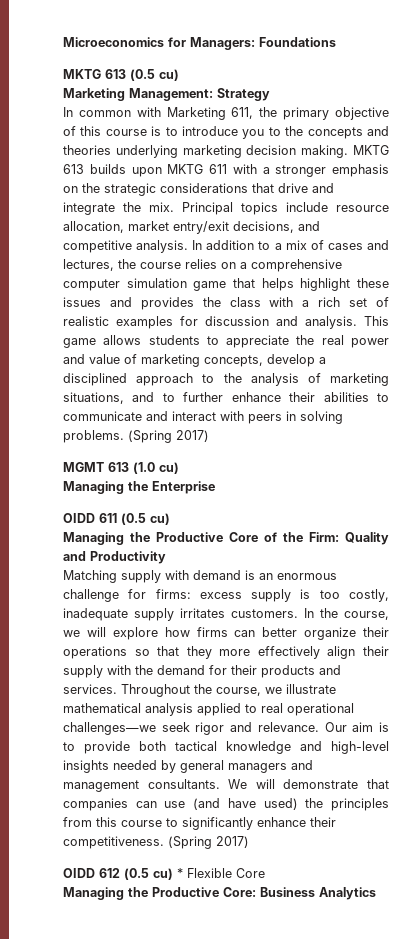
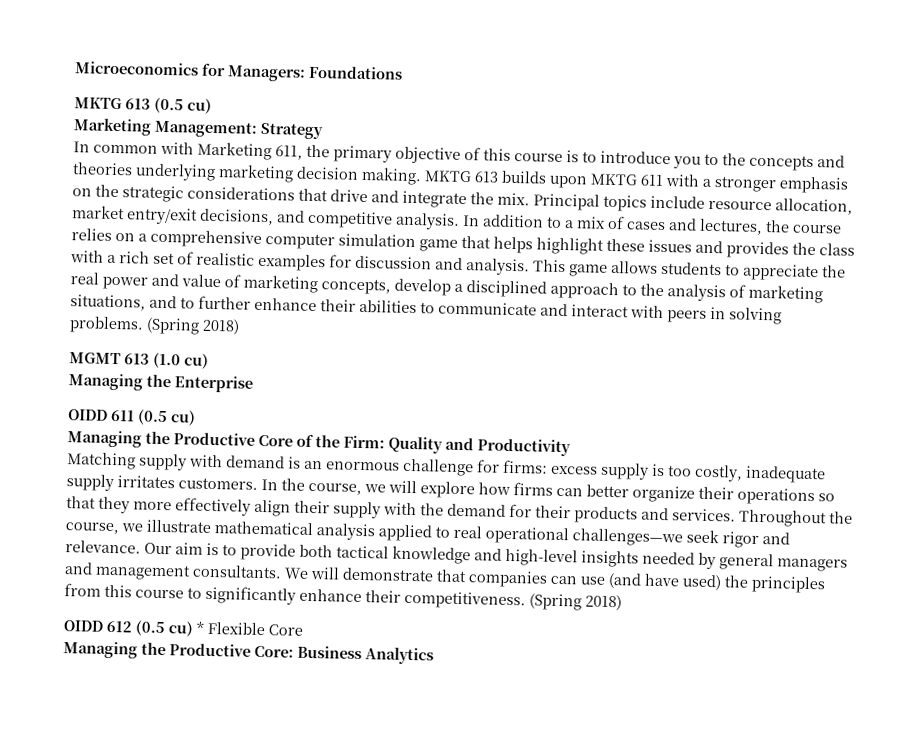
- This game allows students to appreciate the real power and value of marketing concepts, develop a disciplined approach to the analysis of marketing situations, and to further enhance their abilities to communicate and interact with peers in solving problems. (Spring 2017)
+ This game allows students to appreciate the real power and value of marketing concepts, develop a disciplined approach to the analysis of marketing situations, and to further enhance their abilities to communicate and interact with peers in solving problems. (Spring 2018)
- We will demonstrate that companies can use (and have used) the principles from this course to significantly enhance their competitiveness. (Spring 2017)
+ We will demonstrate that companies can use (and have used) the principles from this course to significantly enhance their competitiveness. (Spring 2018)

